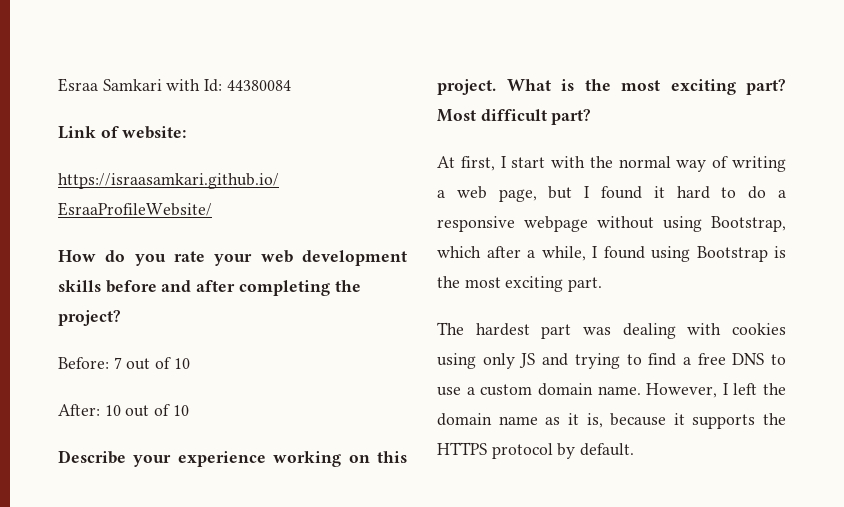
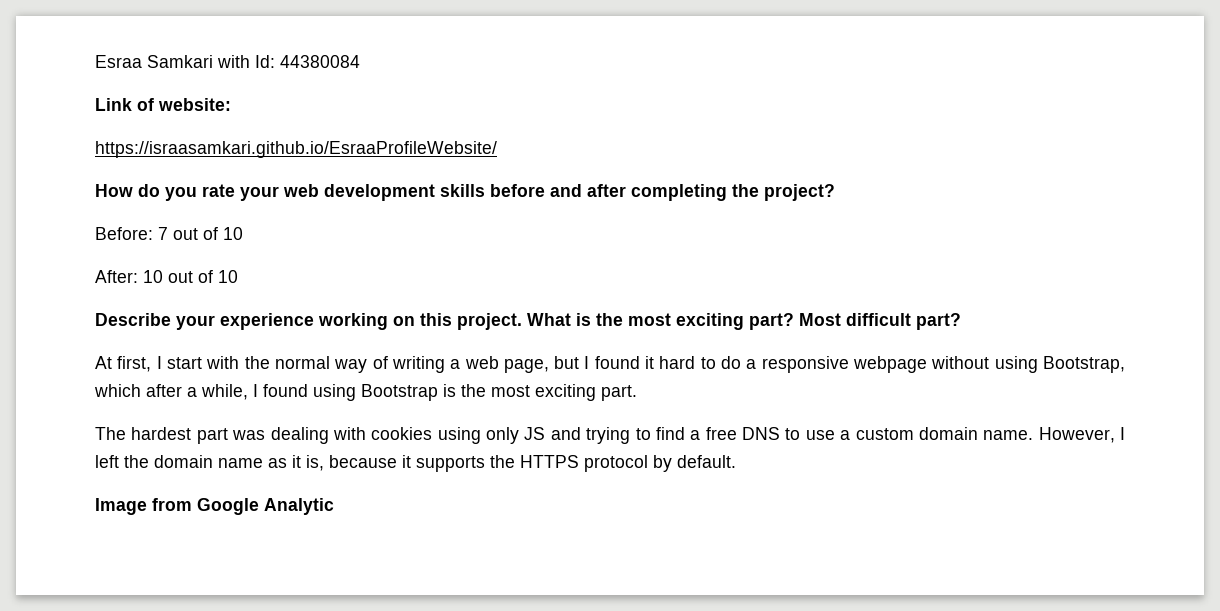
+ Image from Google Analytic

